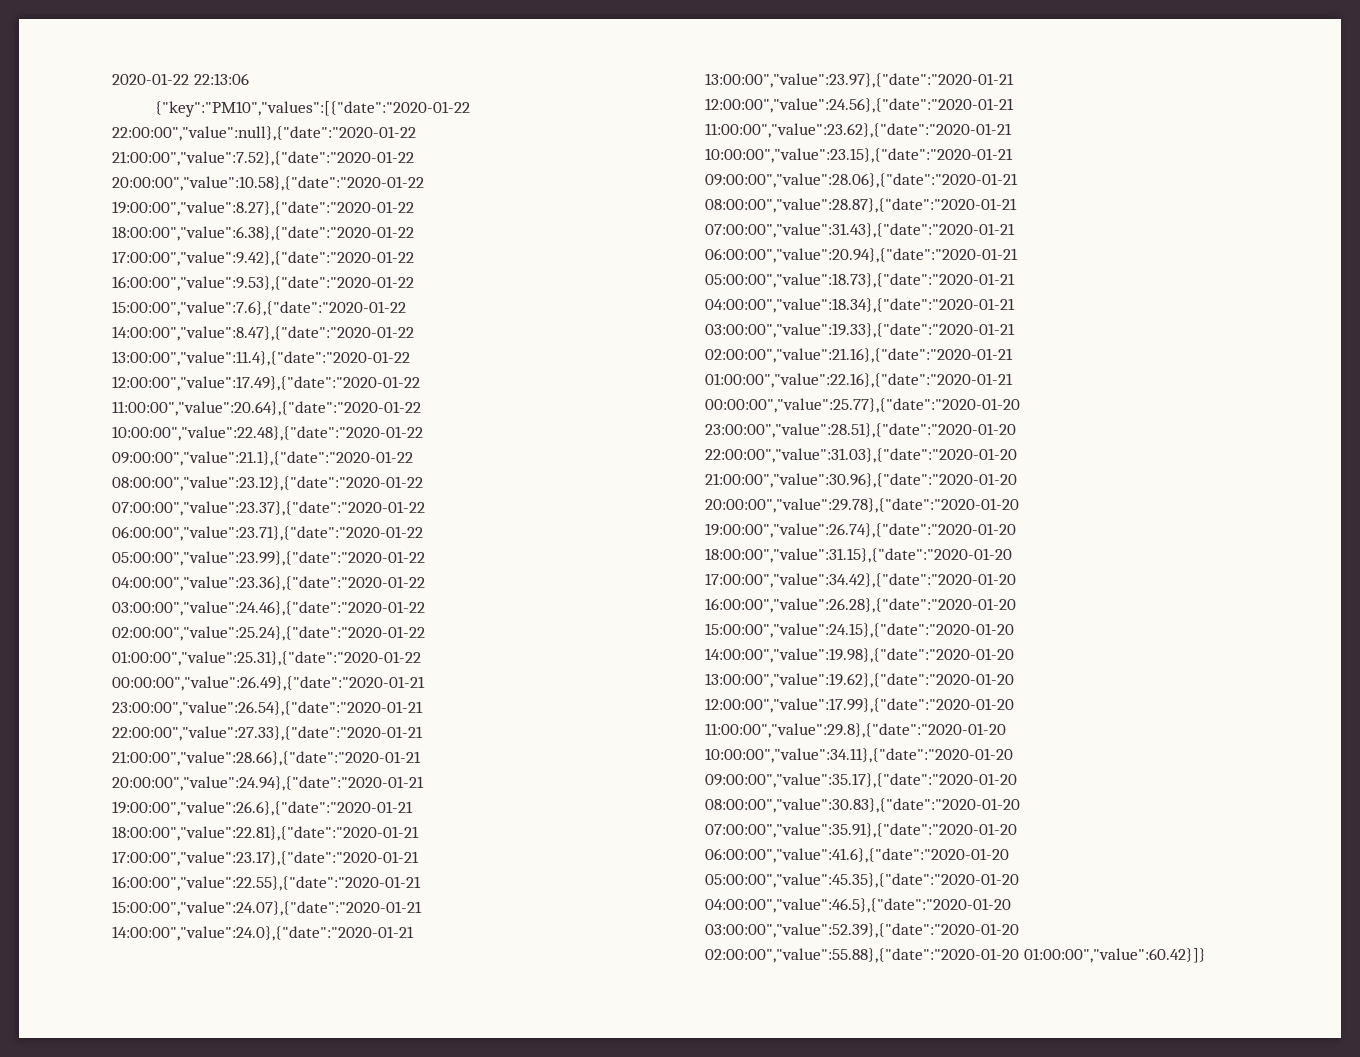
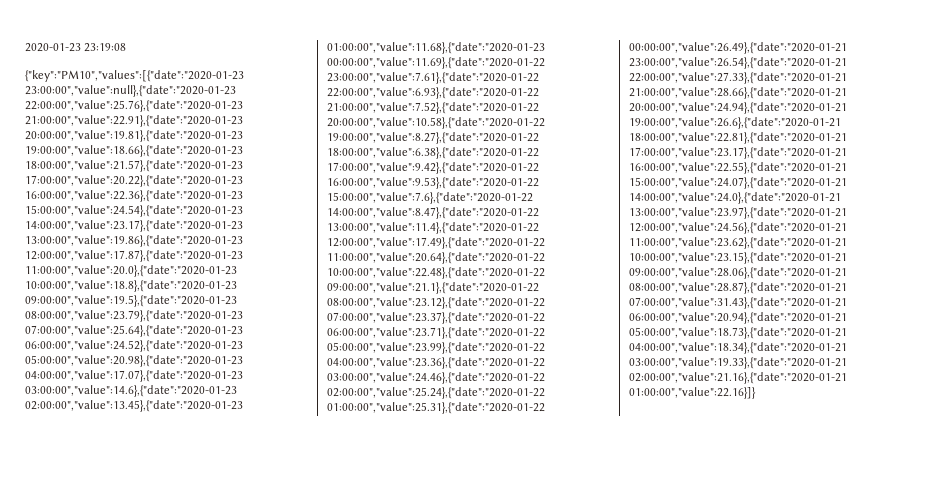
- 2020-01-22 22:13:06
- {"key":"PM10","values":[{"date":"2020-01-22 22:00:00","value":null},{"date":"2020-01-22 21:00:00","value":7.52},{"date":"2020-01-22 20:00:00","value":10.58},{"date":"2020-01-22 19:00:00","value":8.27},{"date":"2020-01-22 18:00:00","value":6.38},{"date":"2020-01-22 17:00:00","value":9.42},{"date":"2020-01-22 16:00:00","value":9.53},{"date":"2020-01-22 15:00:00","value":7.6},{"date":"2020-01-22 14:00:00","value":8.47},{"date":"2020-01-22 13:00:00","value":11.4},{"date":"2020-01-22 12:00:00","value":17.49},{"date":"2020-01-22 11:00:00","value":20.64},{"date":"2020-01-22 10:00:00","value":22.48},{"date":"2020-01-22 09:00:00","value":21.1},{"date":"2020-01-22 08:00:00","value":23.12},{"date":"2020-01-22 07:00:00","value":23.37},{"date":"2020-01-22 06:00:00","value":23.71},{"date":"2020-01-22 05:00:00","value":23.99},{"date":"2020-01-22 04:00:00","value":23.36},{"date":"2020-01-22 03:00:00","value":24.46},{"date":"2020-01-22 02:00:00","value":25.24},{"date":"2020-01-22 01:00:00","value":25.31},{"date":"2020-01-22 00:00:00","value":26.49},{"date":"2020-01-21 23:00:00","value":26.54},{"date":"2020-01-21 22:00:00","value":27.33},{"date":"2020-01-21 21:00:00","value":28.66},{"date":"2020-01-21 20:00:00","value":24.94},{"date":"2020-01-21 19:00:00","value":26.6},{"date":"2020-01-21 18:00:00","value":22.81},{"date":"2020-01-21 17:00:00","value":23.17},{"date":"2020-01-21 16:00:00","value":22.55},{"date":"2020-01-21 15:00:00","value":24.07},{"date":"2020-01-21 14:00:00","value":24.0},{"date":"2020-01-21 13:00:00","value":23.97},{"date":"2020-01-21 12:00:00","value":24.56},{"date":"2020-01-21 11:00:00","value":23.62},{"date":"2020-01-21 10:00:00","value":23.15},{"date":"2020-01-21 09:00:00","value":28.06},{"date":"2020-01-21 08:00:00","value":28.87},{"date":"2020-01-21 07:00:00","value":31.43},{"date":"2020-01-21 06:00:00","value":20.94},{"date":"2020-01-21 05:00:00","value":18.73},{"date":"2020-01-21 04:00:00","value":18.34},{"date":"2020-01-21 03:00:00","value":19.33},{"date":"2020-01-21 02:00:00","value":21.16},{"date":"2020-01-21 01:00:00","value":22.16},{"date":"2020-01-21 00:00:00","value":25.77},{"date":"2020-01-20 23:00:00","value":28.51},{"date":"2020-01-20 22:00:00","value":31.03},{"date":"2020-01-20 21:00:00","value":30.96},{"date":"2020-01-20 20:00:00","value":29.78},{"date":"2020-01-20 19:00:00","value":26.74},{"date":"2020-01-20 18:00:00","value":31.15},{"date":"2020-01-20 17:00:00","value":34.42},{"date":"2020-01-20 16:00:00","value":26.28},{"date":"2020-01-20 15:00:00","value":24.15},{"date":"2020-01-20 14:00:00","value":19.98},{"date":"2020-01-20 13:00:00","value":19.62},{"date":"2020-01-20 12:00:00","value":17.99},{"date":"2020-01-20 11:00:00","value":29.8},{"date":"2020-01-20 10:00:00","value":34.11},{"date":"2020-01-20 09:00:00","value":35.17},{"date":"2020-01-20 08:00:00","value":30.83},{"date":"2020-01-20 07:00:00","value":35.91},{"date":"2020-01-20 06:00:00","value":41.6},{"date":"2020-01-20 05:00:00","value":45.35},{"date":"2020-01-20 04:00:00","value":46.5},{"date":"2020-01-20 03:00:00","value":52.39},{"date":"2020-01-20 02:00:00","value":55.88},{"date":"2020-01-20 01:00:00","value":60.42}]}
+ 2020-01-23 23:19:08
+ {"key":"PM10","values":[{"date":"2020-01-23 23:00:00","value":null},{"date":"2020-01-23 22:00:00","value":25.76},{"date":"2020-01-23 21:00:00","value":22.91},{"date":"2020-01-23 20:00:00","value":19.81},{"date":"2020-01-23 19:00:00","value":18.66},{"date":"2020-01-23 18:00:00","value":21.57},{"date":"2020-01-23 17:00:00","value":20.22},{"date":"2020-01-23 16:00:00","value":22.36},{"date":"2020-01-23 15:00:00","value":24.54},{"date":"2020-01-23 14:00:00","value":23.17},{"date":"2020-01-23 13:00:00","value":19.86},{"date":"2020-01-23 12:00:00","value":17.87},{"date":"2020-01-23 11:00:00","value":20.0},{"date":"2020-01-23 10:00:00","value":18.8},{"date":"2020-01-23 09:00:00","value":19.5},{"date":"2020-01-23 08:00:00","value":23.79},{"date":"2020-01-23 07:00:00","value":25.64},{"date":"2020-01-23 06:00:00","value":24.52},{"date":"2020-01-23 05:00:00","value":20.98},{"date":"2020-01-23 04:00:00","value":17.07},{"date":"2020-01-23 03:00:00","value":14.6},{"date":"2020-01-23 02:00:00","value":13.45},{"date":"2020-01-23 01:00:00","value":11.68},{"date":"2020-01-23 00:00:00","value":11.69},{"date":"2020-01-22 23:00:00","value":7.61},{"date":"2020-01-22 22:00:00","value":6.93},{"date":"2020-01-22 21:00:00","value":7.52},{"date":"2020-01-22 20:00:00","value":10.58},{"date":"2020-01-22 19:00:00","value":8.27},{"date":"2020-01-22 18:00:00","value":6.38},{"date":"2020-01-22 17:00:00","value":9.42},{"date":"2020-01-22 16:00:00","value":9.53},{"date":"2020-01-22 15:00:00","value":7.6},{"date":"2020-01-22 14:00:00","value":8.47},{"date":"2020-01-22 13:00:00","value":11.4},{"date":"2020-01-22 12:00:00","value":17.49},{"date":"2020-01-22 11:00:00","value":20.64},{"date":"2020-01-22 10:00:00","value":22.48},{"date":"2020-01-22 09:00:00","value":21.1},{"date":"2020-01-22 08:00:00","value":23.12},{"date":"2020-01-22 07:00:00","value":23.37},{"date":"2020-01-22 06:00:00","value":23.71},{"date":"2020-01-22 05:00:00","value":23.99},{"date":"2020-01-22 04:00:00","value":23.36},{"date":"2020-01-22 03:00:00","value":24.46},{"date":"2020-01-22 02:00:00","value":25.24},{"date":"2020-01-22 01:00:00","value":25.31},{"date":"2020-01-22 00:00:00","value":26.49},{"date":"2020-01-21 23:00:00","value":26.54},{"date":"2020-01-21 22:00:00","value":27.33},{"date":"2020-01-21 21:00:00","value":28.66},{"date":"2020-01-21 20:00:00","value":24.94},{"date":"2020-01-21 19:00:00","value":26.6},{"date":"2020-01-21 18:00:00","value":22.81},{"date":"2020-01-21 17:00:00","value":23.17},{"date":"2020-01-21 16:00:00","value":22.55},{"date":"2020-01-21 15:00:00","value":24.07},{"date":"2020-01-21 14:00:00","value":24.0},{"date":"2020-01-21 13:00:00","value":23.97},{"date":"2020-01-21 12:00:00","value":24.56},{"date":"2020-01-21 11:00:00","value":23.62},{"date":"2020-01-21 10:00:00","value":23.15},{"date":"2020-01-21 09:00:00","value":28.06},{"date":"2020-01-21 08:00:00","value":28.87},{"date":"2020-01-21 07:00:00","value":31.43},{"date":"2020-01-21 06:00:00","value":20.94},{"date":"2020-01-21 05:00:00","value":18.73},{"date":"2020-01-21 04:00:00","value":18.34},{"date":"2020-01-21 03:00:00","value":19.33},{"date":"2020-01-21 02:00:00","value":21.16},{"date":"2020-01-21 01:00:00","value":22.16}]}

